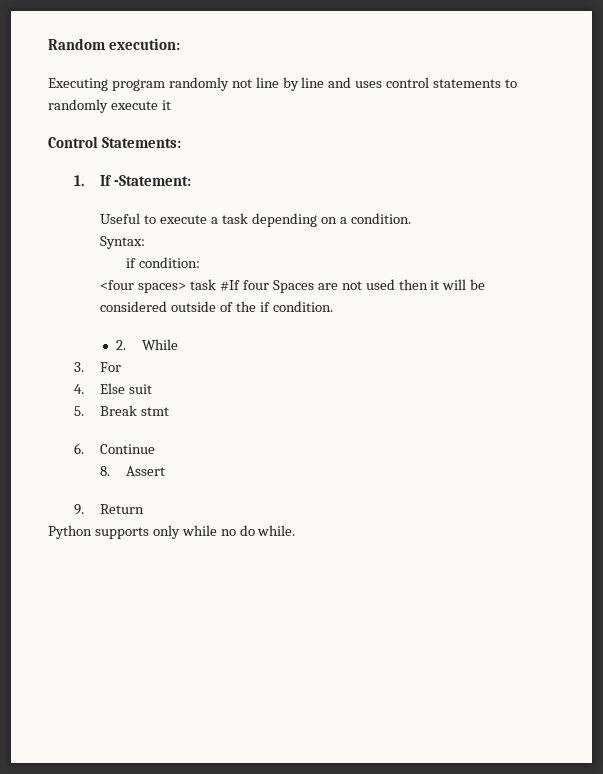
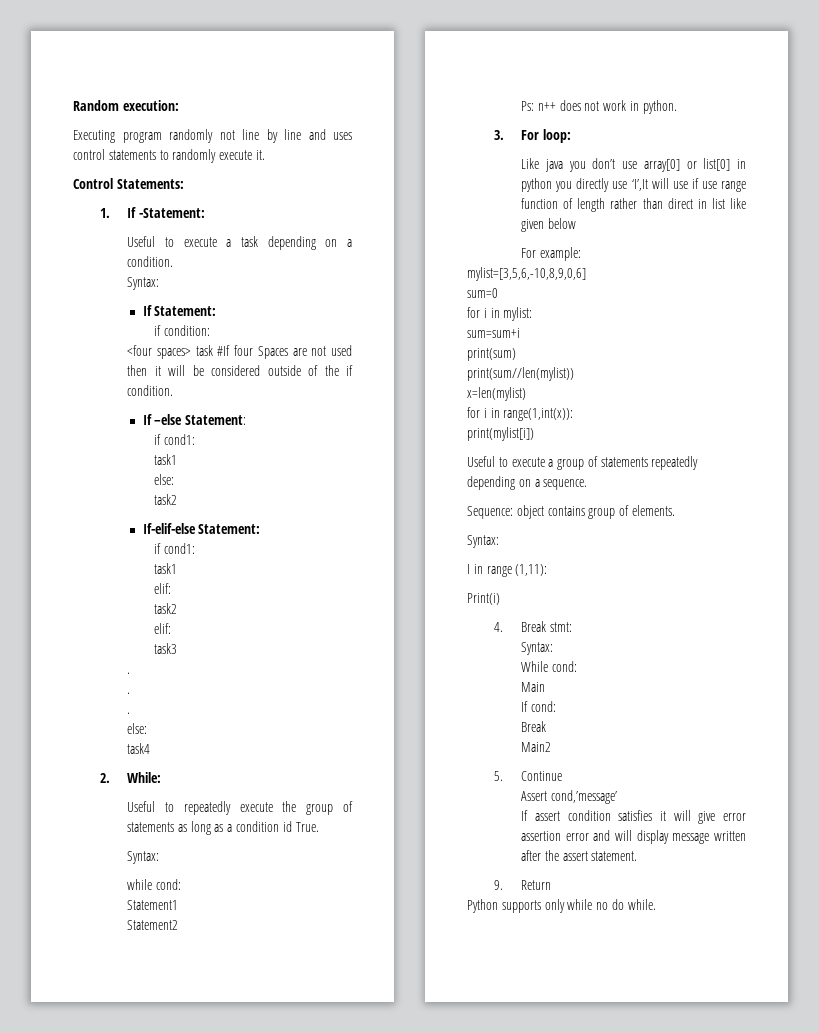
- Executing program randomly not line by line and uses control statements to randomly execute it
+ Executing program randomly not line by line and uses control statements to randomly execute it.
+ If Statement:
- 2. While
- 3. For
- 4. Else suit
- 5. Break stmt
- 6. Continue
+ If –else Statement:
+ if cond1:
+ task1
+ else:
+ task2
+ If-elif-else Statement:
+ if cond1:
+ task1
+ elif:
+ task2
+ elif:
+ task3
+ .
+ .
+ .
+ else:
+ task4
+ 2. While:
+ Useful to repeatedly execute the group of statements as long as a condition id True.
+ Syntax:
+ while cond:
+ Statement1
+ Statement2
+ Ps: n++ does not work in python.
+ 3. For loop:
+ Like java you don’t use array[0] or list[0] in python you directly use ‘I’,It will use if use range function of length rather than direct in list like given below
+ For example:
+ mylist=[3,5,6,-10,8,9,0,6]
+ sum=0
+ for i in mylist:
+ sum=sum+i
+ print(sum)
+ print(sum//len(mylist))
+ x=len(mylist)
+ for i in range(1,int(x)):
+ print(mylist[i])
+ Useful to execute a group of statements repeatedly depending on a sequence.
+ Sequence: object contains group of elements.
+ Syntax:
+ I in range (1,11):
+ Print(i)
+ 4. Break stmt:
+ Syntax:
+ While cond:
+ Main
+ If cond:
+ Break
+ Main2
+ 5. Continue
- 8. Assert
+ Assert cond,’message’
+ If assert condition satisfies it will give error assertion error and will display message written after the assert statement.

